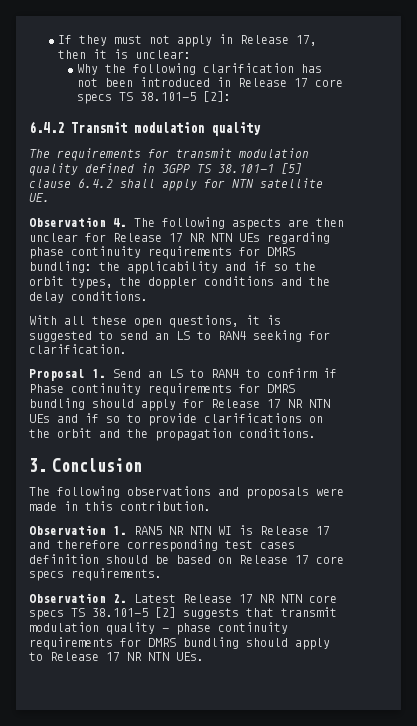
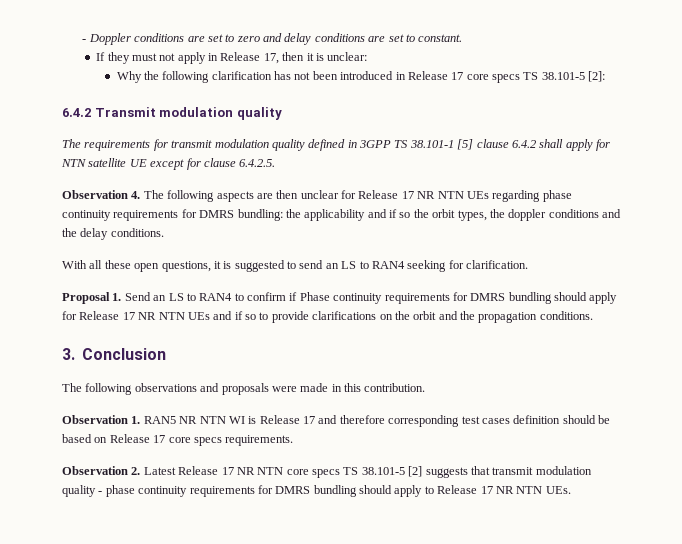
+ - Doppler conditions are set to zero and delay conditions are set to constant.
- The requirements for transmit modulation quality defined in 3GPP TS 38.101-1 [5] clause 6.4.2 shall apply for NTN satellite UE.
+ The requirements for transmit modulation quality defined in 3GPP TS 38.101-1 [5] clause 6.4.2 shall apply for NTN satellite UE except for clause 6.4.2.5.

